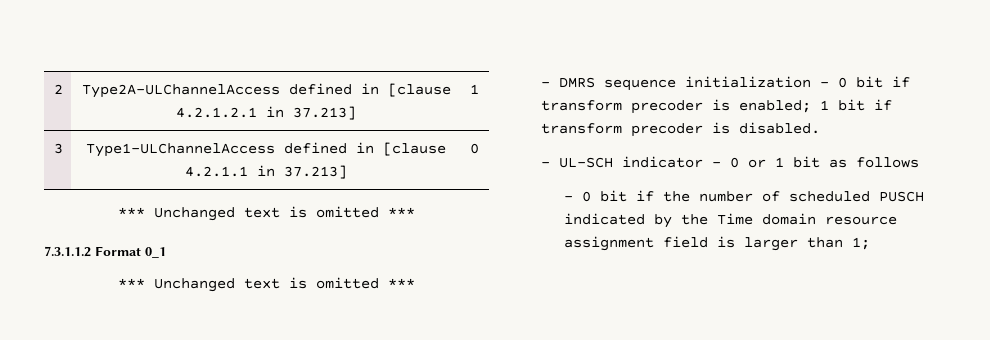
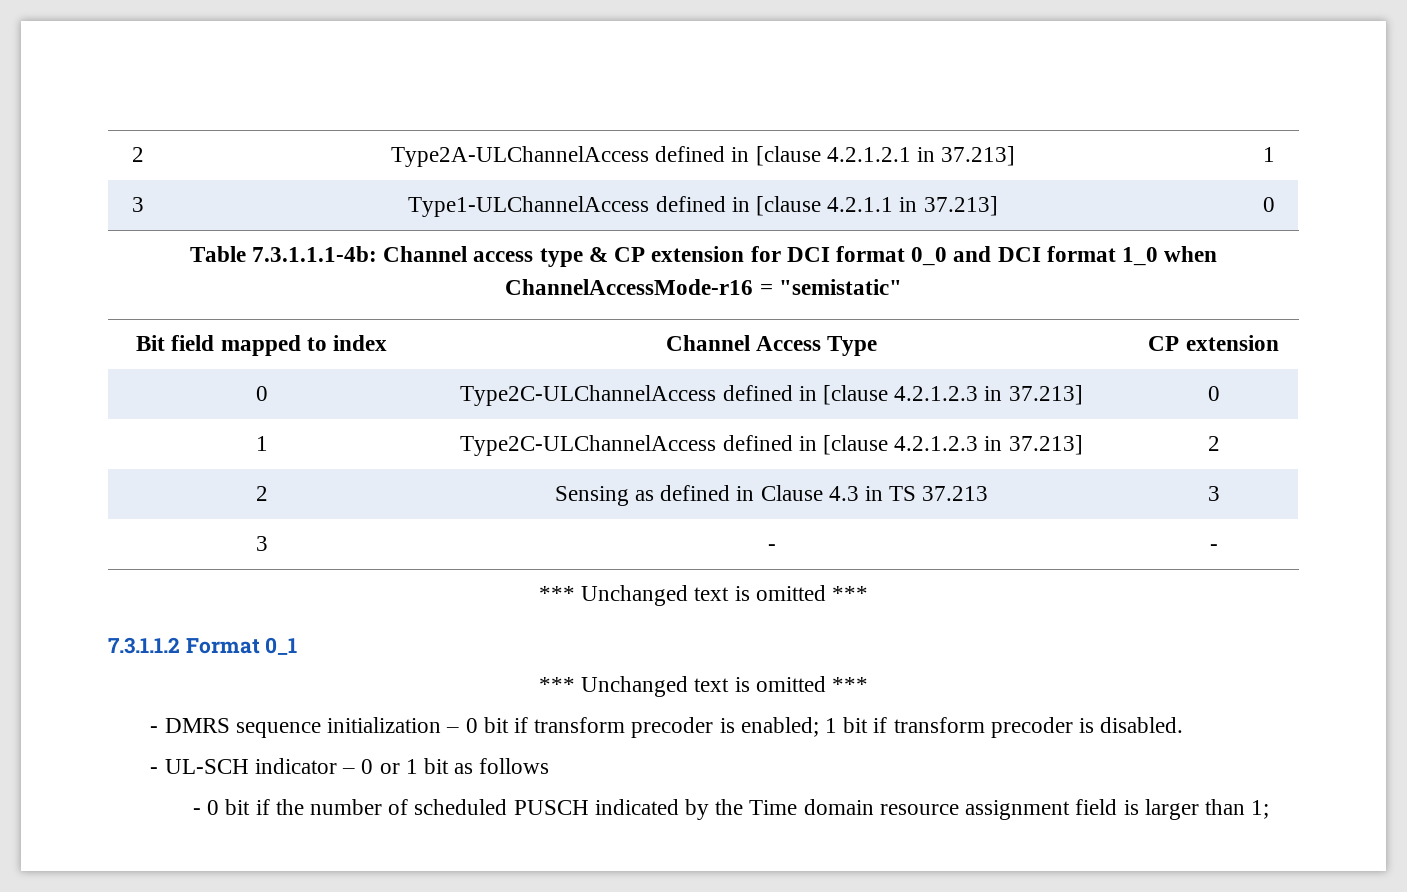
+ Table 7.3.1.1.1-4b: Channel access type & CP extension for DCI format 0_0 and DCI format 1_0 when ChannelAccessMode-r16 = "semistatic"
+ Bit field mapped to index | Channel Access Type | CP extension
+ 0 | Type2C-ULChannelAccess defined in [clause 4.2.1.2.3 in 37.213] | 0
+ 1 | Type2C-ULChannelAccess defined in [clause 4.2.1.2.3 in 37.213] | 2
+ 2 | Sensing as defined in Clause 4.3 in TS 37.213 | 3
+ 3 | - | -

